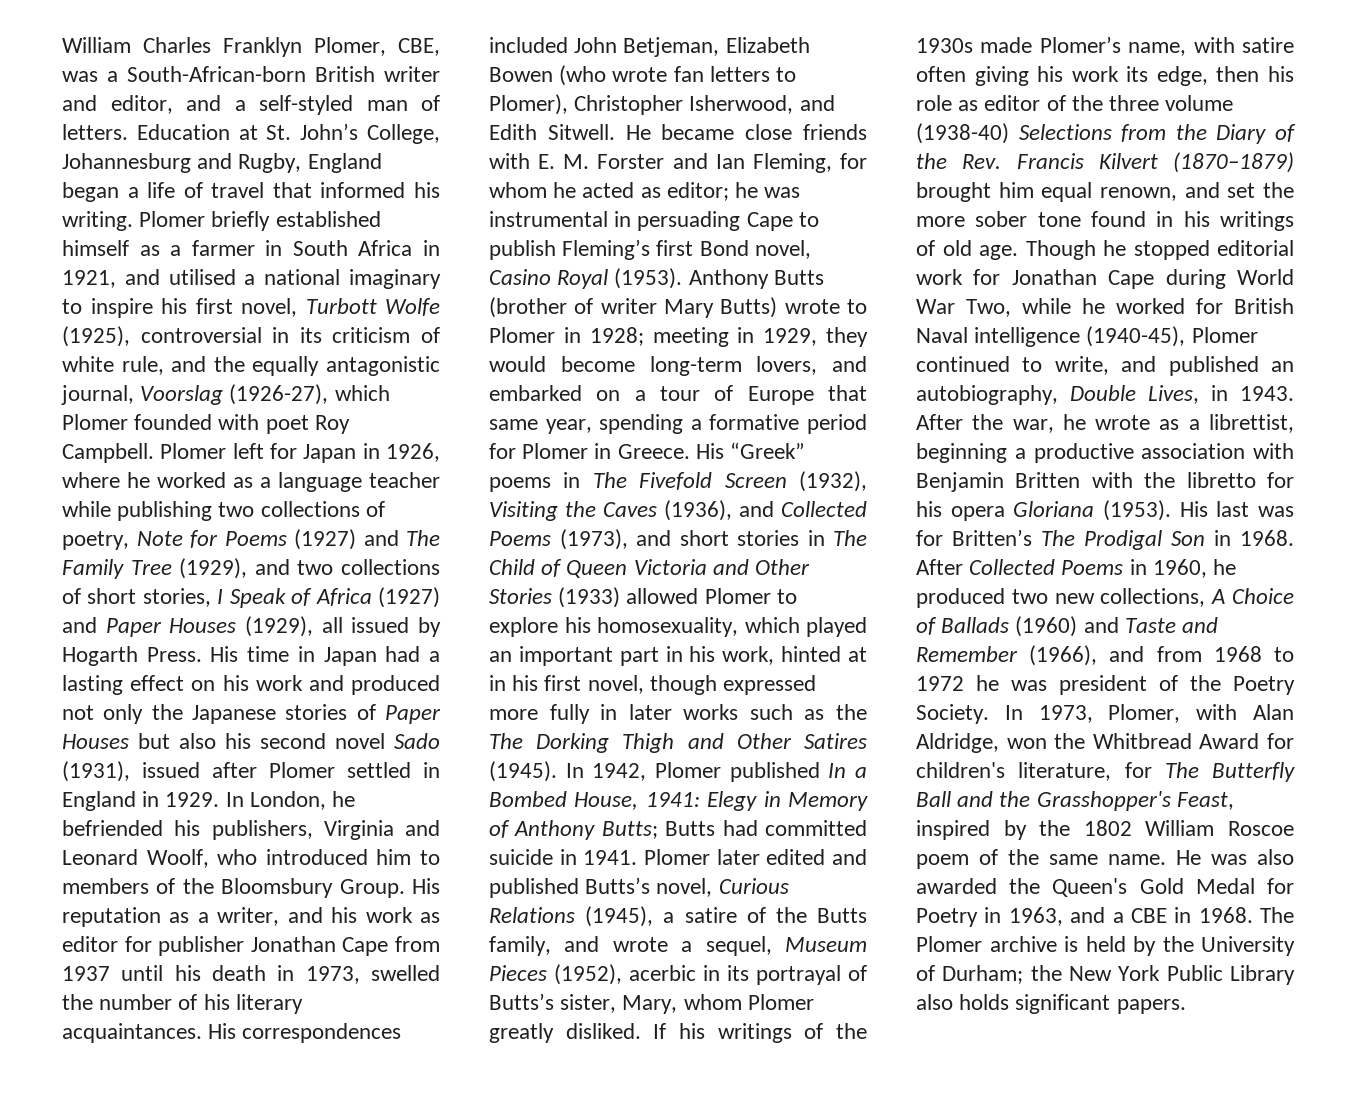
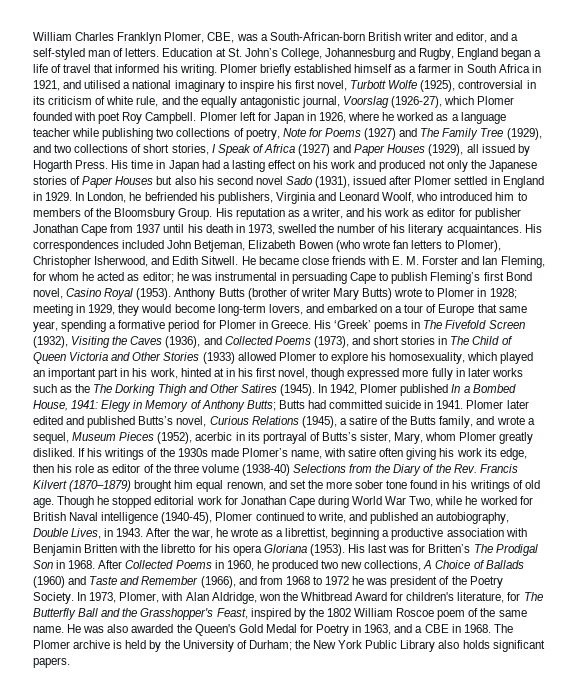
- His “Greek” poems in The Fivefold Screen (1932), Visiting the Caves (1936), and Collected Poems (1973), and short stories in The Child of Queen Victoria and Other Stories (1933) allowed Plomer to explore his homosexuality, which played an important part in his work, hinted at in his first novel, though expressed more fully in later works such as the The Dorking Thigh and Other Satires (1945).
+ His ‘Greek’ poems in The Fivefold Screen (1932), Visiting the Caves (1936), and Collected Poems (1973), and short stories in The Child of Queen Victoria and Other Stories (1933) allowed Plomer to explore his homosexuality, which played an important part in his work, hinted at in his first novel, though expressed more fully in later works such as the The Dorking Thigh and Other Satires (1945).

